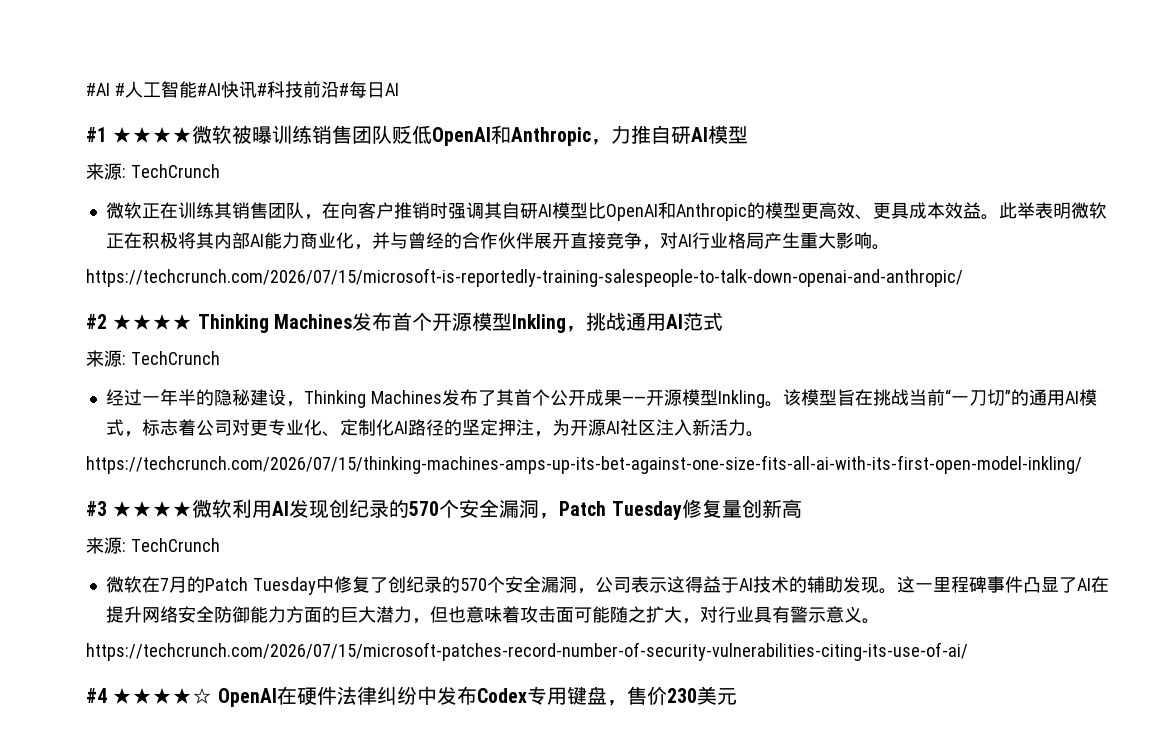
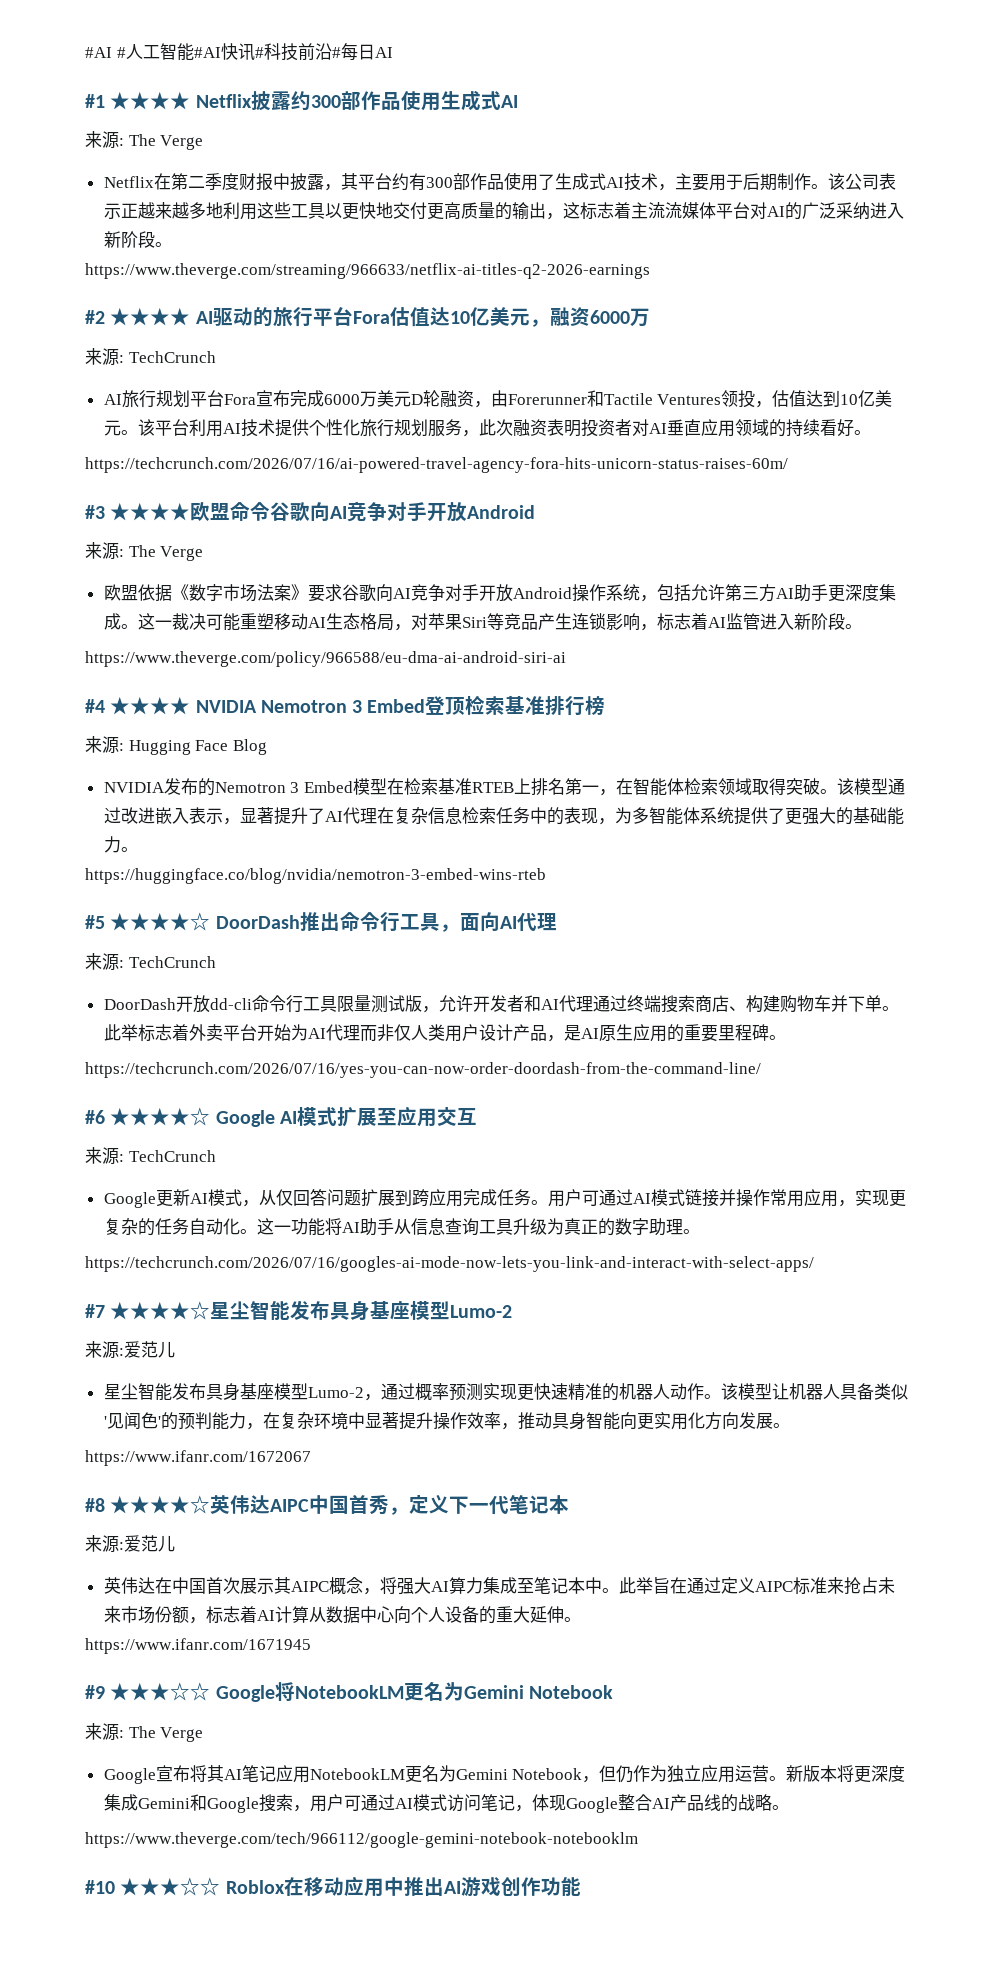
- #1 ★★★★微软被曝训练销售团队贬低OpenAI和Anthropic，力推自研AI模型
+ #1 ★★★★ Netflix披露约300部作品使用生成式AI
+ 来源: The Verge
+ Netflix在第二季度财报中披露，其平台约有300部作品使用了生成式AI技术，主要用于后期制作。该公司表示正越来越多地利用这些工具以更快地交付更高质量的输出，这标志着主流流媒体平台对AI的广泛采纳进入新阶段。
+ https://www.theverge.com/streaming/966633/netflix-ai-titles-q2-2026-earnings
+ #2 ★★★★ AI驱动的旅行平台Fora估值达10亿美元，融资6000万
  来源: TechCrunch
- 微软正在训练其销售团队，在向客户推销时强调其自研AI模型比OpenAI和Anthropic的模型更高效、更具成本效益。此举表明微软正在积极将其内部AI能力商业化，并与曾经的合作伙伴展开直接竞争，对AI行业格局产生重大影响。
- https://techcrunch.com/2026/07/15/microsoft-is-reportedly-training-salespeople-to-talk-down-openai-and-anthropic/
- #2 ★★★★ Thinking Machines发布首个开源模型Inkling，挑战通用AI范式
+ AI旅行规划平台Fora宣布完成6000万美元D轮融资，由Forerunner和Tactile Ventures领投，估值达到10亿美元。该平台利用AI技术提供个性化旅行规划服务，此次融资表明投资者对AI垂直应用领域的持续看好。
+ https://techcrunch.com/2026/07/16/ai-powered-travel-agency-fora-hits-unicorn-status-raises-60m/
+ #3 ★★★★欧盟命令谷歌向AI竞争对手开放Android
+ 来源: The Verge
+ 欧盟依据《数字市场法案》要求谷歌向AI竞争对手开放Android操作系统，包括允许第三方AI助手更深度集成。这一裁决可能重塑移动AI生态格局，对苹果Siri等竞品产生连锁影响，标志着AI监管进入新阶段。
+ https://www.theverge.com/policy/966588/eu-dma-ai-android-siri-ai
+ #4 ★★★★ NVIDIA Nemotron 3 Embed登顶检索基准排行榜
+ 来源: Hugging Face Blog
+ NVIDIA发布的Nemotron 3 Embed模型在检索基准RTEB上排名第一，在智能体检索领域取得突破。该模型通过改进嵌入表示，显著提升了AI代理在复杂信息检索任务中的表现，为多智能体系统提供了更强大的基础能力。
+ https://huggingface.co/blog/nvidia/nemotron-3-embed-wins-rteb
+ #5 ★★★★☆ DoorDash推出命令行工具，面向AI代理
  来源: TechCrunch
- 经过一年半的隐秘建设，Thinking Machines发布了其首个公开成果——开源模型Inkling。该模型旨在挑战当前“一刀切”的通用AI模式，标志着公司对更专业化、定制化AI路径的坚定押注，为开源AI社区注入新活力。
- https://techcrunch.com/2026/07/15/thinking-machines-amps-up-its-bet-against-one-size-fits-all-ai-with-its-first-open-model-inkling/
- #3 ★★★★微软利用AI发现创纪录的570个安全漏洞，Patch Tuesday修复量创新高
+ DoorDash开放dd-cli命令行工具限量测试版，允许开发者和AI代理通过终端搜索商店、构建购物车并下单。此举标志着外卖平台开始为AI代理而非仅人类用户设计产品，是AI原生应用的重要里程碑。
+ https://techcrunch.com/2026/07/16/yes-you-can-now-order-doordash-from-the-command-line/
+ #6 ★★★★☆ Google AI模式扩展至应用交互
  来源: TechCrunch
- 微软在7月的Patch Tuesday中修复了创纪录的570个安全漏洞，公司表示这得益于AI技术的辅助发现。这一里程碑事件凸显了AI在提升网络安全防御能力方面的巨大潜力，但也意味着攻击面可能随之扩大，对行业具有警示意义。
- https://techcrunch.com/2026/07/15/microsoft-patches-record-number-of-security-vulnerabilities-citing-its-use-of-ai/
- #4 ★★★★☆ OpenAI在硬件法律纠纷中发布Codex专用键盘，售价230美元
+ Google更新AI模式，从仅回答问题扩展到跨应用完成任务。用户可通过AI模式链接并操作常用应用，实现更复杂的任务自动化。这一功能将AI助手从信息查询工具升级为真正的数字助理。
+ https://techcrunch.com/2026/07/16/googles-ai-mode-now-lets-you-link-and-interact-with-select-apps/
+ #7 ★★★★☆星尘智能发布具身基座模型Lumo-2
+ 来源:爱范儿
+ 星尘智能发布具身基座模型Lumo-2，通过概率预测实现更快速精准的机器人动作。该模型让机器人具备类似'见闻色'的预判能力，在复杂环境中显著提升操作效率，推动具身智能向更实用化方向发展。
+ https://www.ifanr.com/1672067
+ #8 ★★★★☆英伟达AIPC中国首秀，定义下一代笔记本
+ 来源:爱范儿
+ 英伟达在中国首次展示其AIPC概念，将强大AI算力集成至笔记本中。此举旨在通过定义AIPC标准来抢占未来市场份额，标志着AI计算从数据中心向个人设备的重大延伸。
+ https://www.ifanr.com/1671945
+ #9 ★★★☆☆ Google将NotebookLM更名为Gemini Notebook
+ 来源: The Verge
+ Google宣布将其AI笔记应用NotebookLM更名为Gemini Notebook，但仍作为独立应用运营。新版本将更深度集成Gemini和Google搜索，用户可通过AI模式访问笔记，体现Google整合AI产品线的战略。
+ https://www.theverge.com/tech/966112/google-gemini-notebook-notebooklm
+ #10 ★★★☆☆ Roblox在移动应用中推出AI游戏创作功能

